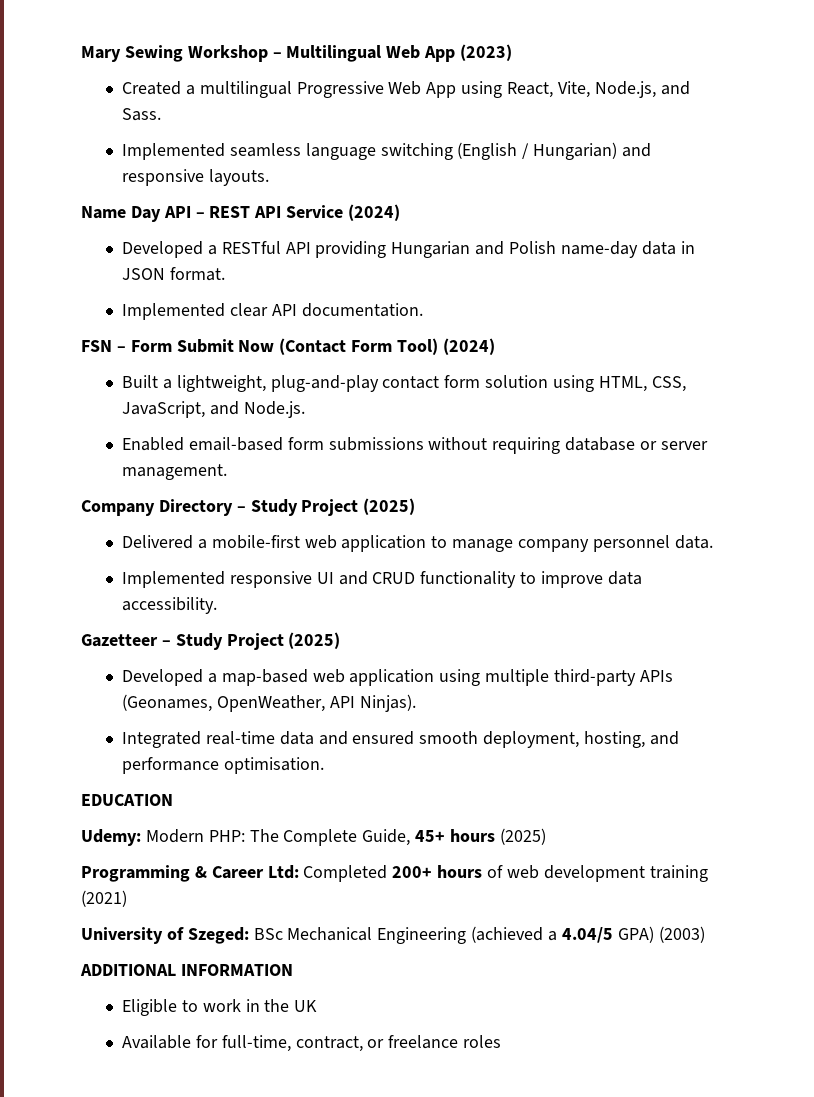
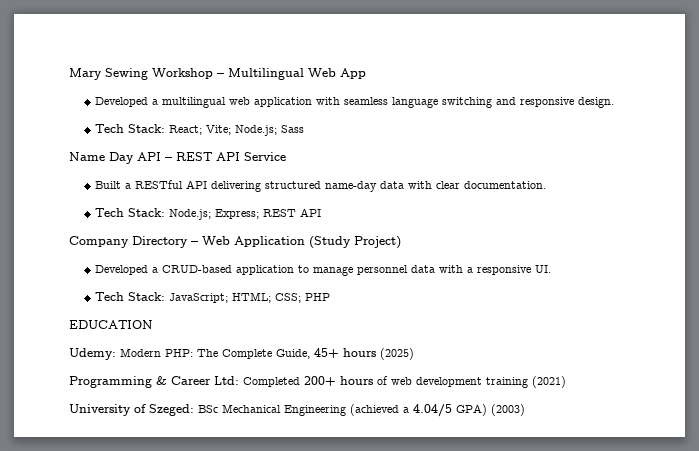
- Mary Sewing Workshop – Multilingual Web App (2023)
- Created a multilingual Progressive Web App using React, Vite, Node.js, and Sass.
- Implemented seamless language switching (English / Hungarian) and responsive layouts.
+ Mary Sewing Workshop – Multilingual Web App
+ Developed a multilingual web application with seamless language switching and responsive design.
+ Tech Stack: React; Vite; Node.js; Sass
- Name Day API – REST API Service (2024)
- Developed a RESTful API providing Hungarian and Polish name-day data in JSON format.
- Implemented clear API documentation.
- FSN – Form Submit Now (Contact Form Tool) (2024)
- Built a lightweight, plug-and-play contact form solution using HTML, CSS, JavaScript, and Node.js.
- Enabled email-based form submissions without requiring database or server management.
- Company Directory – Study Project (2025)
- Delivered a mobile-first web application to manage company personnel data.
- Implemented responsive UI and CRUD functionality to improve data accessibility.
- Gazetteer – Study Project (2025)
- Developed a map-based web application using multiple third-party APIs (Geonames, OpenWeather, API Ninjas).
- Integrated real-time data and ensured smooth deployment, hosting, and performance optimisation.
+ Name Day API – REST API Service
+ Built a RESTful API delivering structured name-day data with clear documentation.
+ Tech Stack: Node.js; Express; REST API
+ Company Directory – Web Application (Study Project)
+ Developed a CRUD-based application to manage personnel data with a responsive UI.
+ Tech Stack: JavaScript; HTML; CSS; PHP
- ADDITIONAL INFORMATION
- Eligible to work in the UK
- Available for full-time, contract, or freelance roles

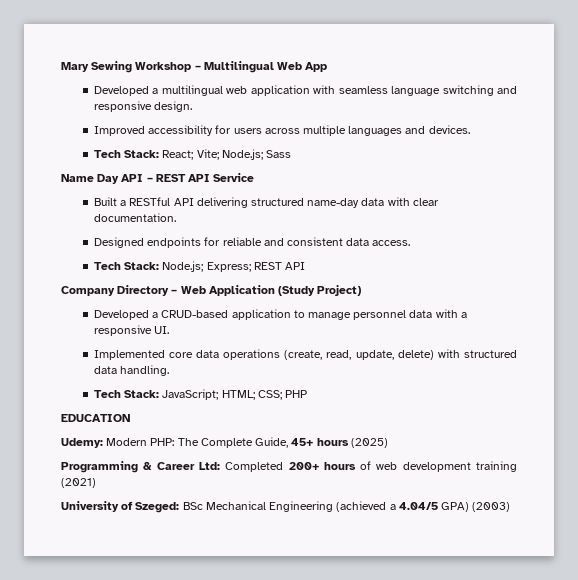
+ Improved accessibility for users across multiple languages and devices.
+ Designed endpoints for reliable and consistent data access.
+ Implemented core data operations (create, read, update, delete) with structured data handling.

